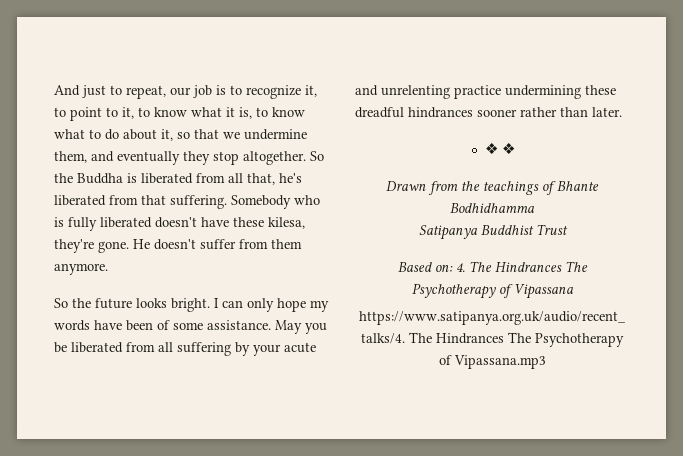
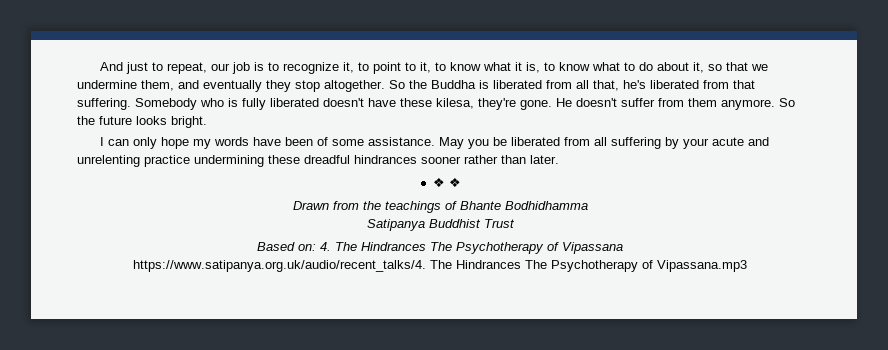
- He doesn't suffer from them anymore.
- So the future looks bright. I can only hope my words have been of some assistance.
+ He doesn't suffer from them anymore. So the future looks bright.
+ I can only hope my words have been of some assistance.

